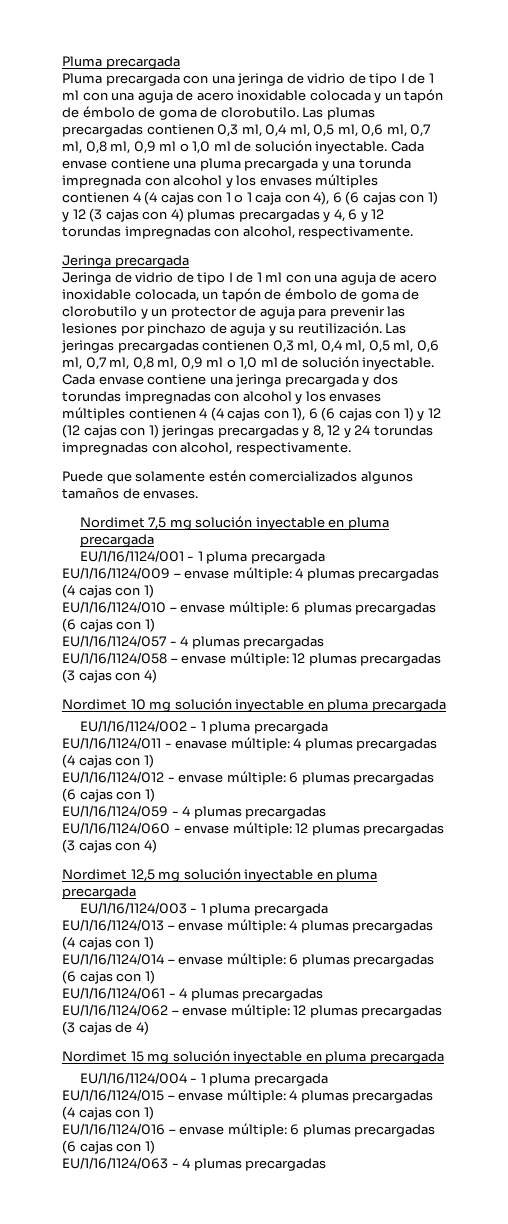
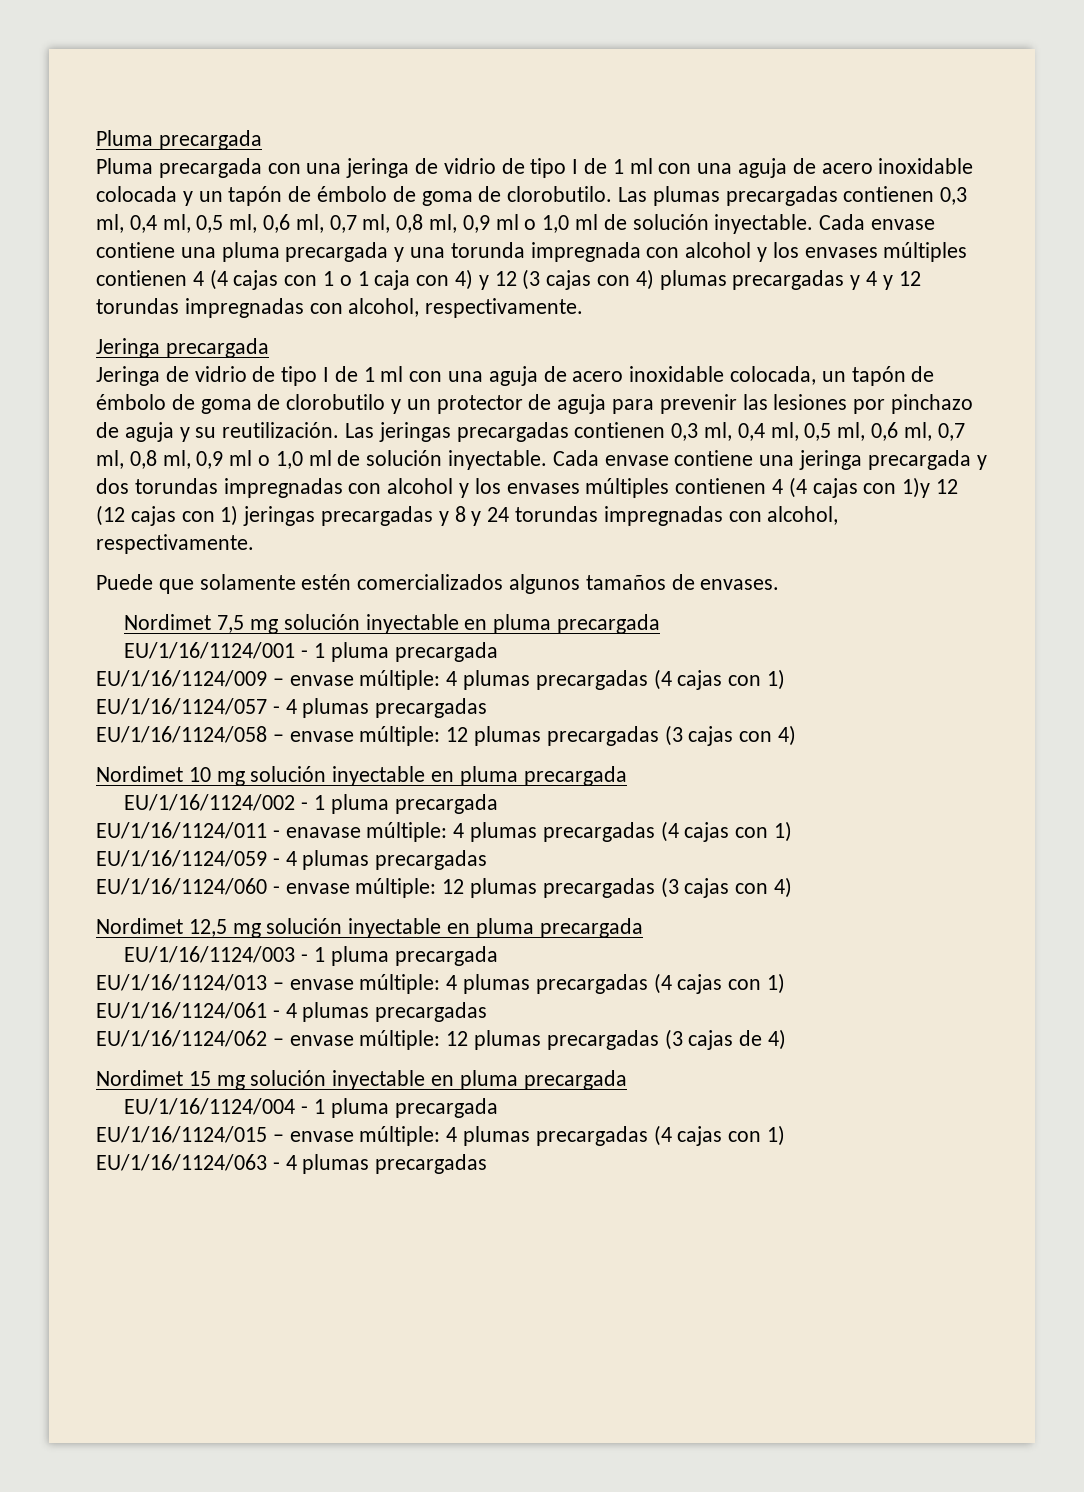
- Cada envase contiene una pluma precargada y una torunda impregnada con alcohol y los envases múltiples contienen 4 (4 cajas con 1 o 1 caja con 4), 6 (6 cajas con 1) y 12 (3 cajas con 4) plumas precargadas y 4, 6 y 12 torundas impregnadas con alcohol, respectivamente.
+ Cada envase contiene una pluma precargada y una torunda impregnada con alcohol y los envases múltiples contienen 4 (4 cajas con 1 o 1 caja con 4) y 12 (3 cajas con 4) plumas precargadas y 4 y 12 torundas impregnadas con alcohol, respectivamente.
- Cada envase contiene una jeringa precargada y dos torundas impregnadas con alcohol y los envases múltiples contienen 4 (4 cajas con 1), 6 (6 cajas con 1) y 12 (12 cajas con 1) jeringas precargadas y 8, 12 y 24 torundas impregnadas con alcohol, respectivamente.
+ Cada envase contiene una jeringa precargada y dos torundas impregnadas con alcohol y los envases múltiples contienen 4 (4 cajas con 1)y 12 (12 cajas con 1) jeringas precargadas y 8 y 24 torundas impregnadas con alcohol, respectivamente.
- EU/1/16/1124/010 – envase múltiple: 6 plumas precargadas (6 cajas con 1)
- EU/1/16/1124/012 - envase múltiple: 6 plumas precargadas (6 cajas con 1)
- EU/1/16/1124/014 – envase múltiple: 6 plumas precargadas (6 cajas con 1)
- EU/1/16/1124/016 – envase múltiple: 6 plumas precargadas (6 cajas con 1)

